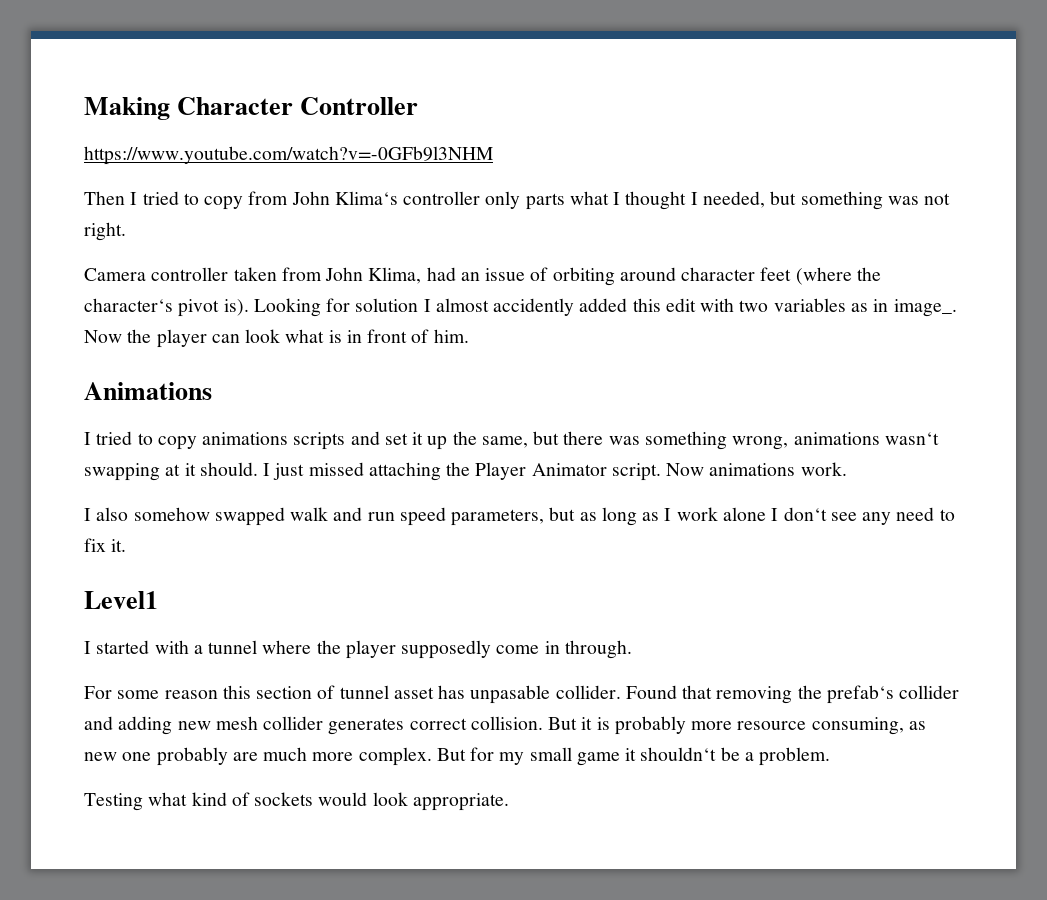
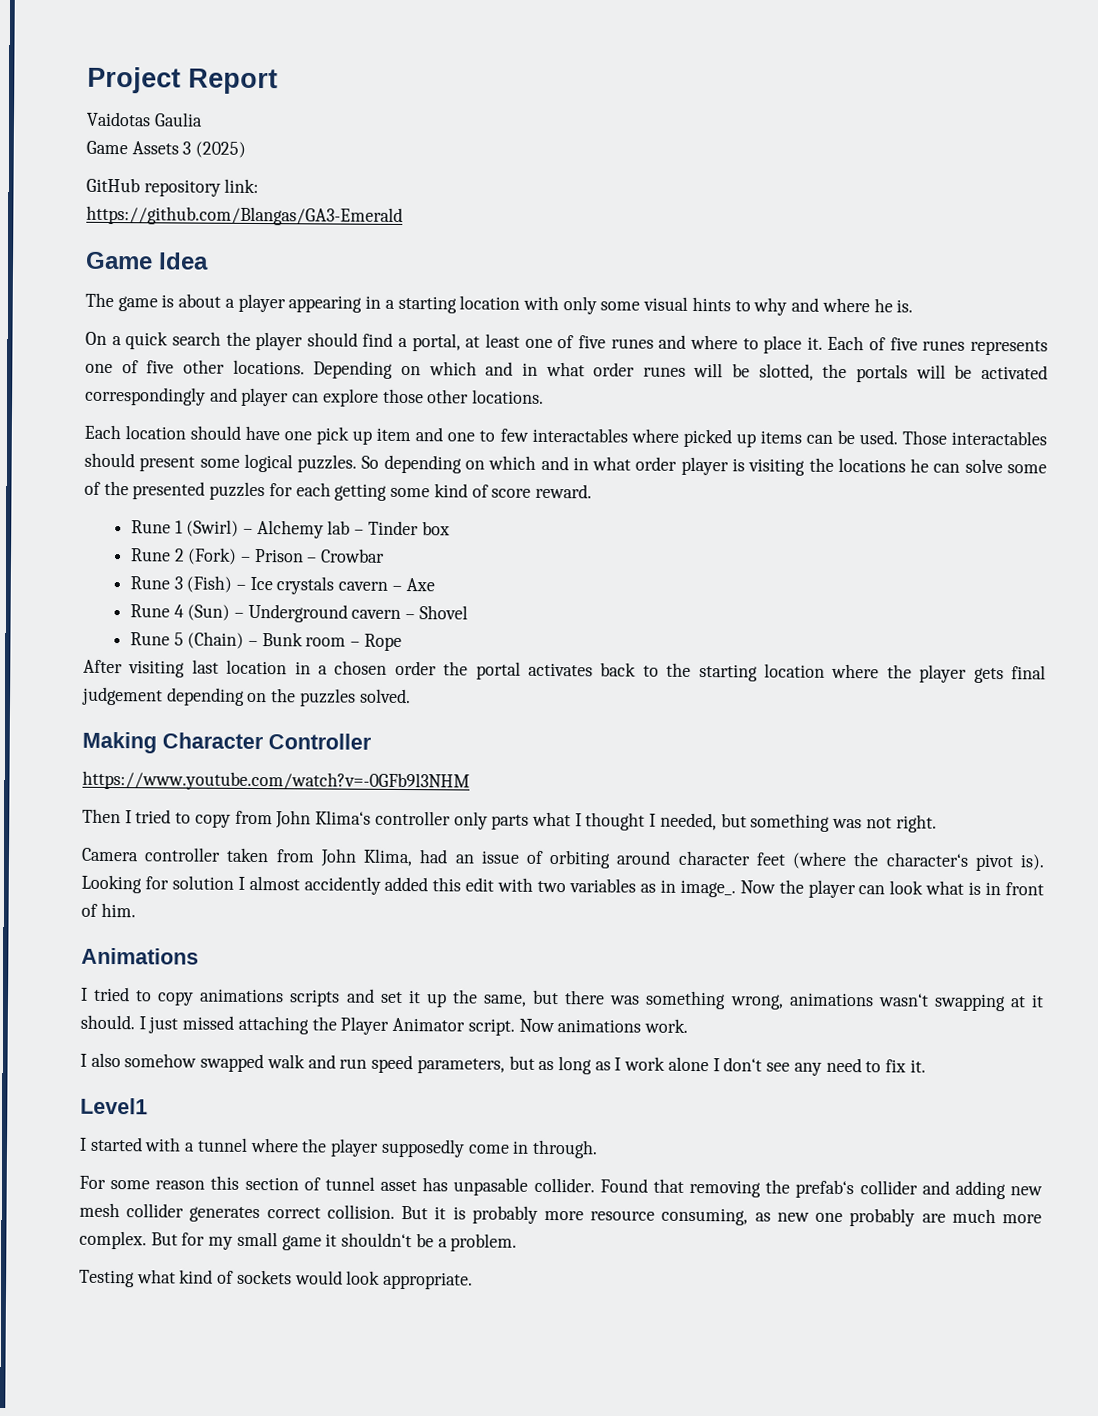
+ Project Report
+ Vaidotas Gaulia
+ Game Assets 3 (2025)
+ GitHub repository link:
+ https://github.com/Blangas/GA3-Emerald
+ Game Idea
+ The game is about a player appearing in a starting location with only some visual hints to why and where he is.
+ On a quick search the player should find a portal, at least one of five runes and where to place it. Each of five runes represents one of five other locations. Depending on which and in what order runes will be slotted, the portals will be activated correspondingly and player can explore those other locations.
+ Each location should have one pick up item and one to few interactables where picked up items can be used. Those interactables should present some logical puzzles. So depending on which and in what order player is visiting the locations he can solve some of the presented puzzles for each getting some kind of score reward.
+ Rune 1 (Swirl) – Alchemy lab – Tinder box
+ Rune 2 (Fork) – Prison – Crowbar
+ Rune 3 (Fish) – Ice crystals cavern – Axe
+ Rune 4 (Sun) – Underground cavern – Shovel
+ Rune 5 (Chain) – Bunk room – Rope
+ After visiting last location in a chosen order the portal activates back to the starting location where the player gets final judgement depending on the puzzles solved.

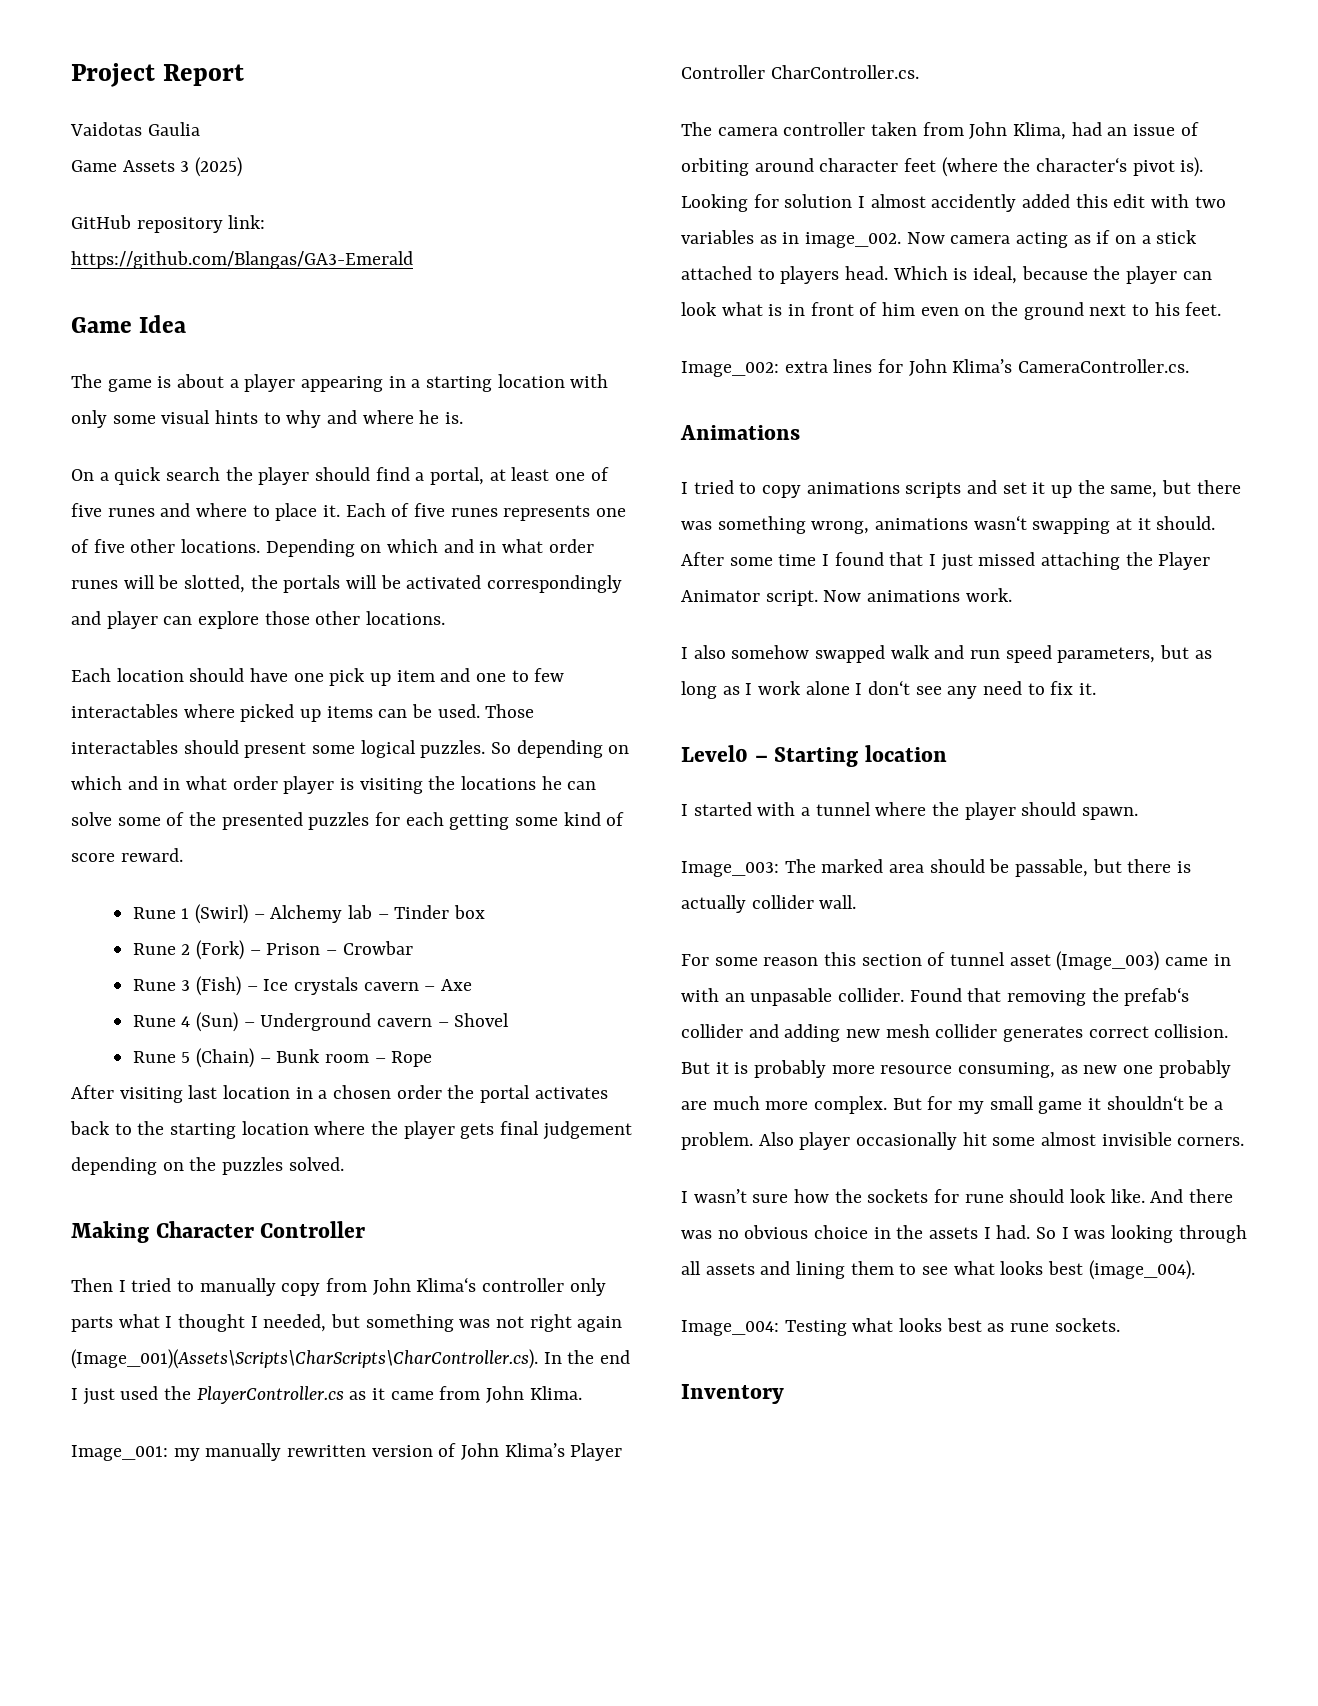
- https://www.youtube.com/watch?v=-0GFb9l3NHM
- Then I tried to copy from John Klima‘s controller only parts what I thought I needed, but something was not right.
- Camera controller taken from John Klima, had an issue of orbiting around character feet (where the character‘s pivot is).
+ Then I tried to manually copy from John Klima‘s controller only parts what I thought I needed, but something was not right again (Image_001)(Assets\Scripts\CharScripts\CharController.cs). In the end I just used the PlayerController.cs as it came from John Klima.
+ Image_001: my manually rewritten version of John Klima’s Player Controller CharController.cs.
+ The camera controller taken from John Klima, had an issue of orbiting around character feet (where the character‘s pivot is).
- Looking for solution I almost accidently added this edit with two variables as in image_. Now the player can look what is in front of him.
+ Looking for solution I almost accidently added this edit with two variables as in image_002. Now camera acting as if on a stick attached to players head. Which is ideal, because the player can look what is in front of him even on the ground next to his feet.
+ Image_002: extra lines for John Klima’s CameraController.cs.
- I just missed attaching the Player Animator script.
+ After some time I found that I just missed attaching the Player Animator script.
- Level1
+ Level0 – Starting location
- I started with a tunnel where the player supposedly come in through.
+ I started with a tunnel where the player should spawn.
+ Image_003: The marked area should be passable, but there is actually collider wall.
- For some reason this section of tunnel asset has unpasable collider.
+ For some reason this section of tunnel asset (Image_003) came in with an unpasable collider.
- But for my small game it shouldn‘t be a problem.
- Testing what kind of sockets would look appropriate.
+ But for my small game it shouldn‘t be a problem. Also player occasionally hit some almost invisible corners.
+ I wasn’t sure how the sockets for rune should look like. And there was no obvious choice in the assets I had. So I was looking through all assets and lining them to see what looks best (image_004).
+ Image_004: Testing what looks best as rune sockets.
+ Inventory

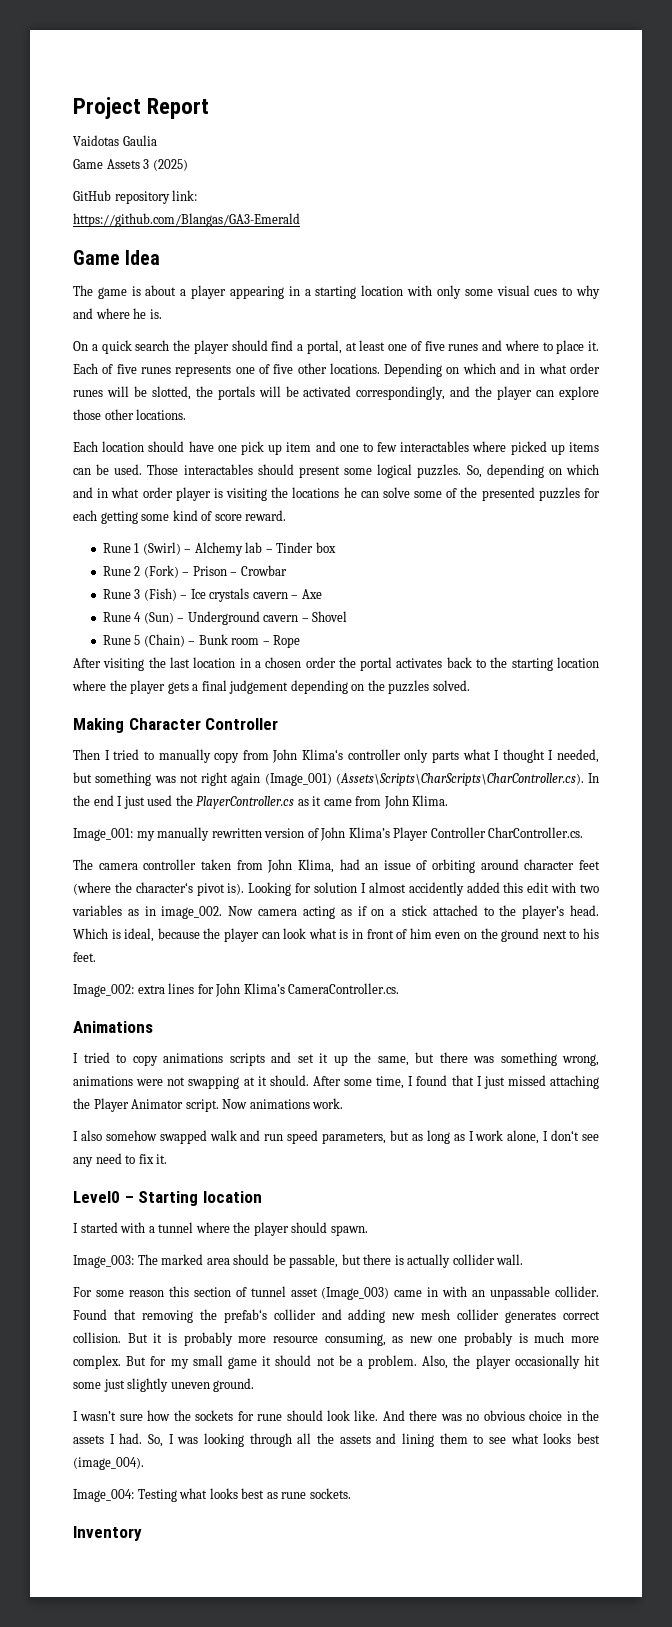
- The game is about a player appearing in a starting location with only some visual hints to why and where he is.
+ The game is about a player appearing in a starting location with only some visual cues to why and where he is.
- Depending on which and in what order runes will be slotted, the portals will be activated correspondingly and player can explore those other locations.
+ Depending on which and in what order runes will be slotted, the portals will be activated correspondingly, and the player can explore those other locations.
- So depending on which and in what order player is visiting the locations he can solve some of the presented puzzles for each getting some kind of score reward.
+ So, depending on which and in what order player is visiting the locations he can solve some of the presented puzzles for each getting some kind of score reward.
- After visiting last location in a chosen order the portal activates back to the starting location where the player gets final judgement depending on the puzzles solved.
+ After visiting the last location in a chosen order the portal activates back to the starting location where the player gets a final judgement depending on the puzzles solved.
- Then I tried to manually copy from John Klima‘s controller only parts what I thought I needed, but something was not right again (Image_001)(Assets\Scripts\CharScripts\CharController.cs). In the end I just used the PlayerController.cs as it came from John Klima.
+ Then I tried to manually copy from John Klima‘s controller only parts what I thought I needed, but something was not right again (Image_001) (Assets\Scripts\CharScripts\CharController.cs). In the end I just used the PlayerController.cs as it came from John Klima.
- Now camera acting as if on a stick attached to players head.
+ Now camera acting as if on a stick attached to the player’s head.
- I tried to copy animations scripts and set it up the same, but there was something wrong, animations wasn‘t swapping at it should.
+ I tried to copy animations scripts and set it up the same, but there was something wrong, animations were not swapping at it should.
- After some time I found that I just missed attaching the Player Animator script.
+ After some time, I found that I just missed attaching the Player Animator script.
- I also somehow swapped walk and run speed parameters, but as long as I work alone I don‘t see any need to fix it.
+ I also somehow swapped walk and run speed parameters, but as long as I work alone, I don‘t see any need to fix it.
- For some reason this section of tunnel asset (Image_003) came in with an unpasable collider.
+ For some reason this section of tunnel asset (Image_003) came in with an unpassable collider.
- But it is probably more resource consuming, as new one probably are much more complex.
+ But it is probably more resource consuming, as new one probably is much more complex.
- But for my small game it shouldn‘t be a problem.
+ But for my small game it should not be a problem.
- Also player occasionally hit some almost invisible corners.
+ Also, the player occasionally hit some just slightly uneven ground.
- So I was looking through all assets and lining them to see what looks best (image_004).
+ So, I was looking through all the assets and lining them to see what looks best (image_004).

